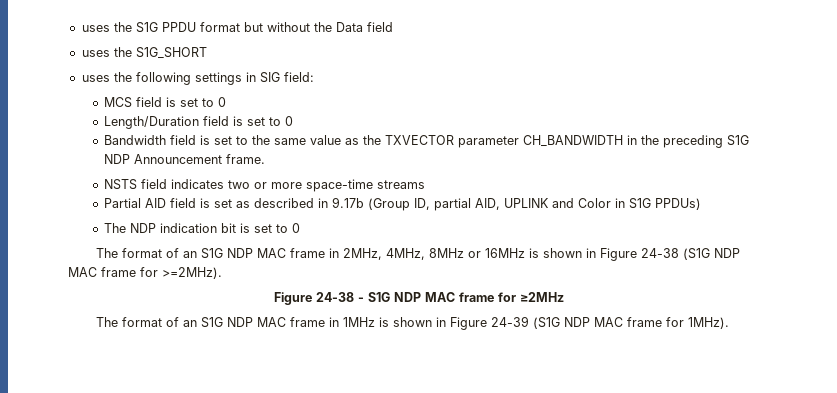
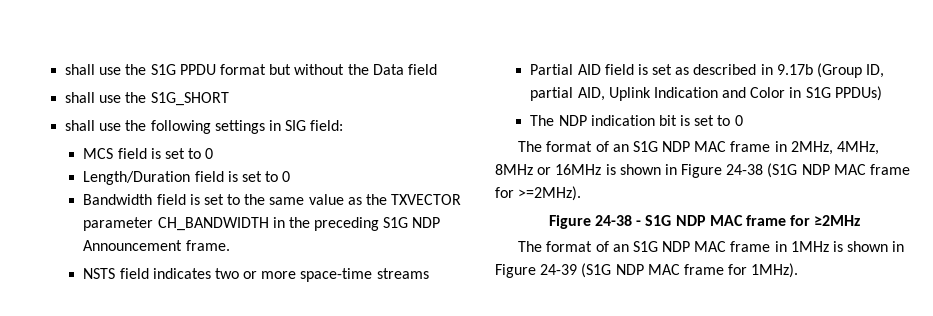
- uses the S1G PPDU format but without the Data field
+ shall use the S1G PPDU format but without the Data field
- uses the S1G_SHORT
+ shall use the S1G_SHORT
- uses the following settings in SIG field:
+ shall use the following settings in SIG field:
- Partial AID field is set as described in 9.17b (Group ID, partial AID, UPLINK and Color in S1G PPDUs)
+ Partial AID field is set as described in 9.17b (Group ID, partial AID, Uplink Indication and Color in S1G PPDUs)

